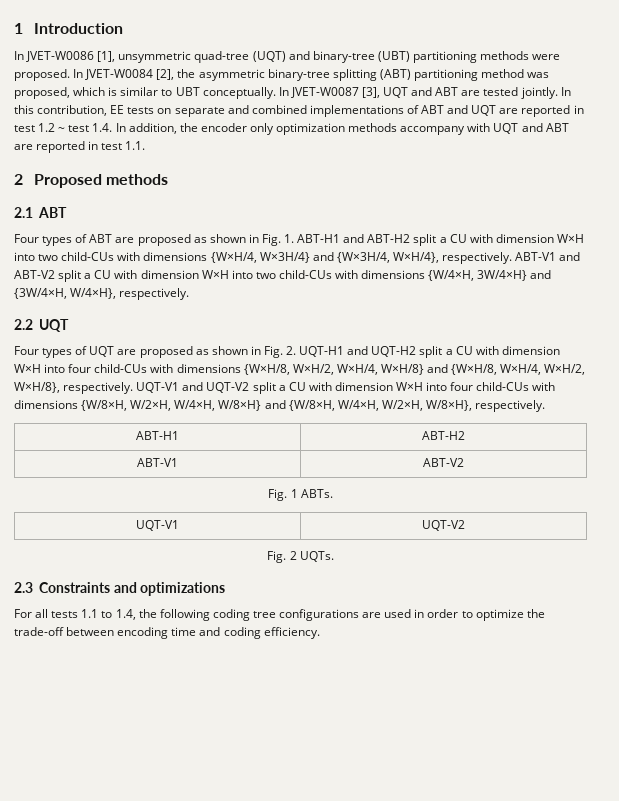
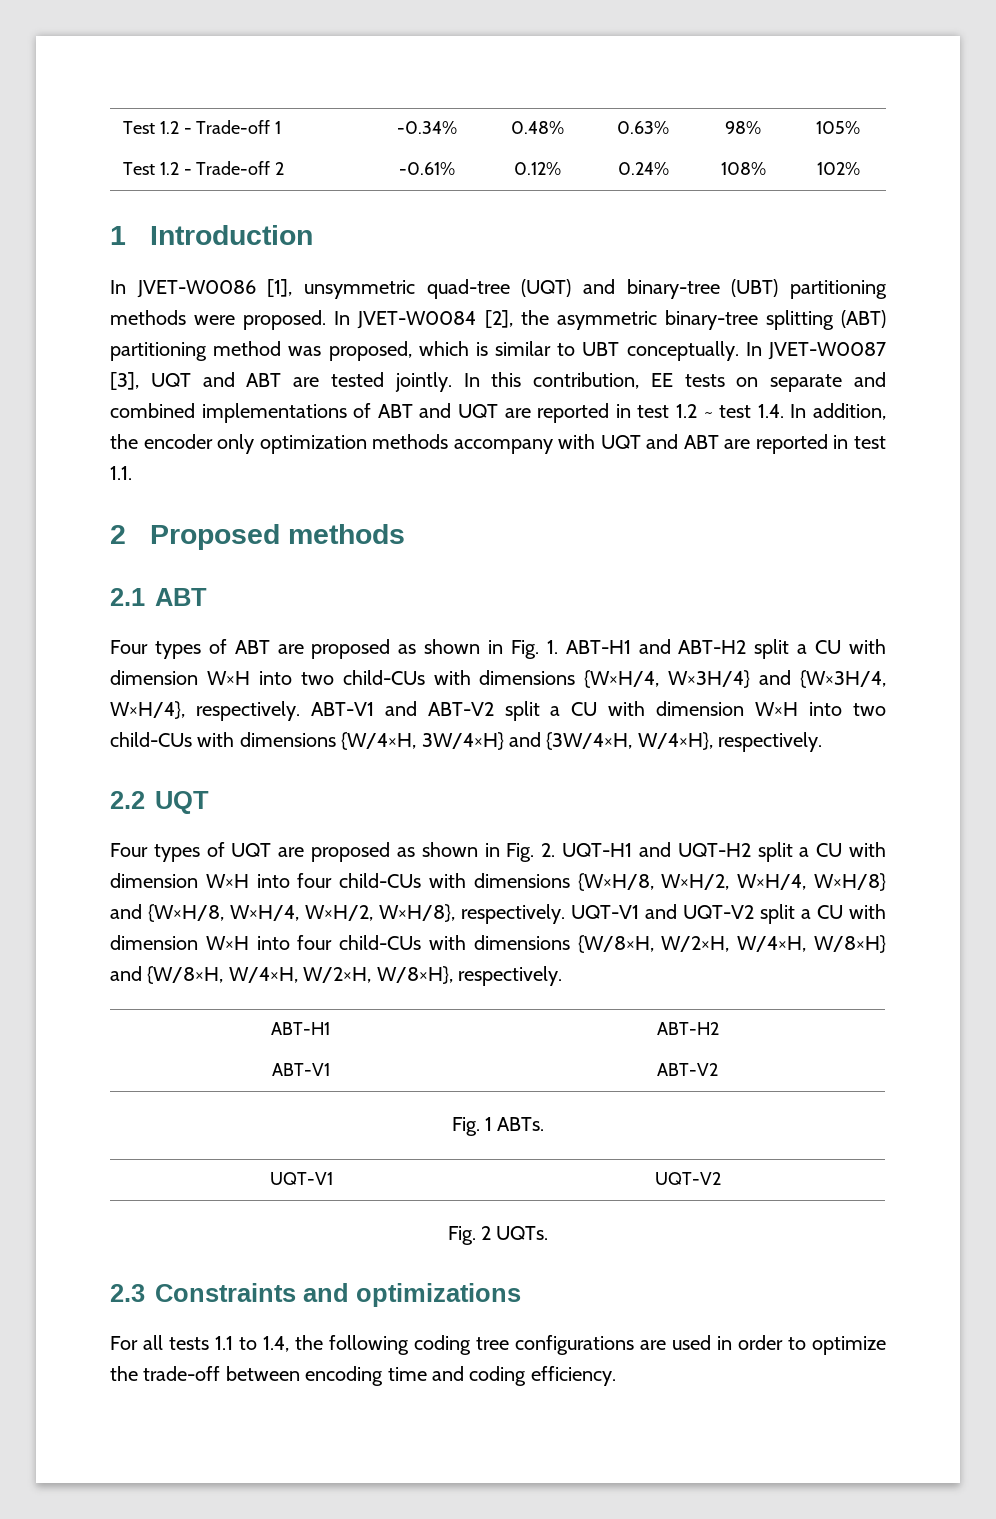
+ Test 1.2 - Trade-off 1 | -0.34% | 0.48% | 0.63% | 98% | 105%
+ Test 1.2 - Trade-off 2 | -0.61% | 0.12% | 0.24% | 108% | 102%

